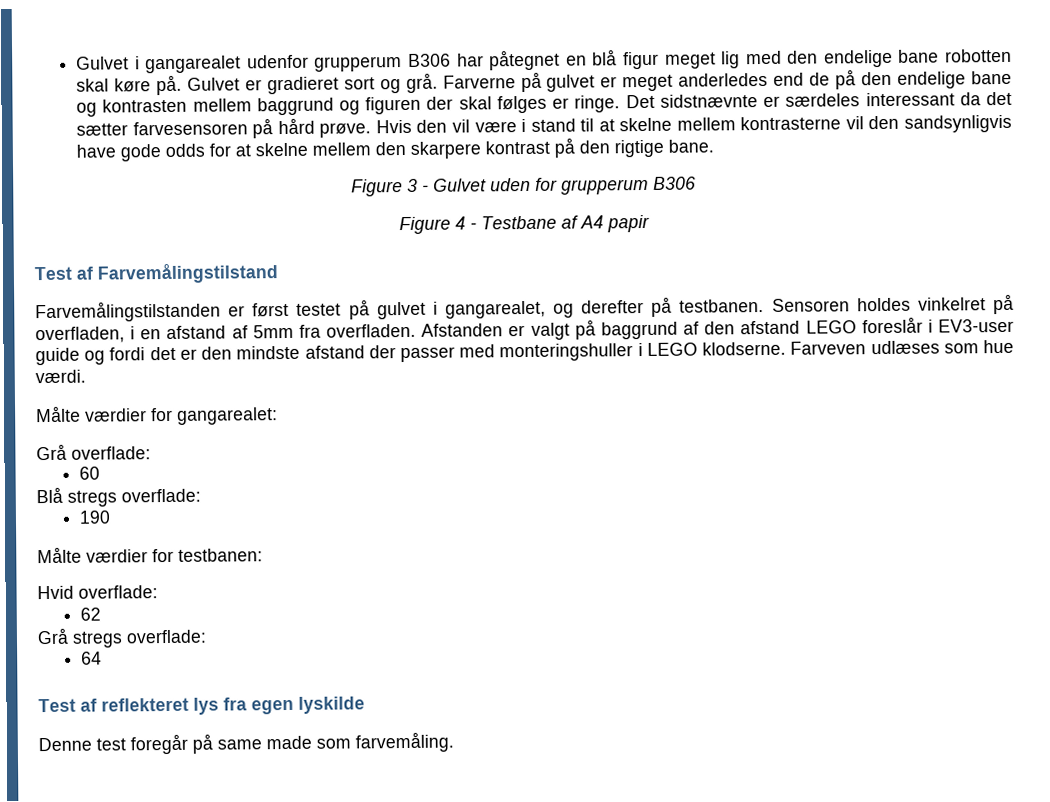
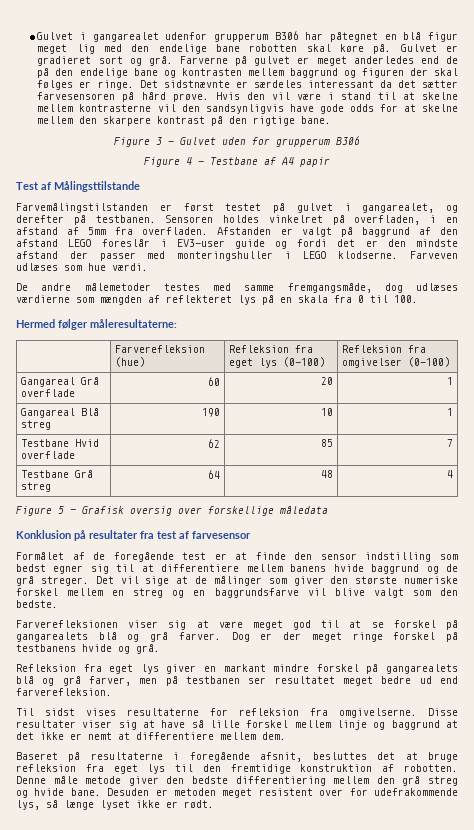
- Test af Farvemålingstilstand
+ Test af Målingsttilstande
- Målte værdier for gangarealet:
- Grå overflade:
- 60
- Blå stregs overflade:
- 190
- Målte værdier for testbanen:
- Hvid overflade:
- 62
- Grå stregs overflade:
- 64
- Test af reflekteret lys fra egen lyskilde
- Denne test foregår på same made som farvemåling.
+ De andre målemetoder testes med samme fremgangsmåde, dog udlæses værdierne som mængden af reflekteret lys på en skala fra 0 til 100.
+ Hermed følger måleresultaterne:
+ | Farverefleksion (hue) | Refleksion fra eget lys (0-100) | Refleksion fra omgivelser (0-100)
+ Gangareal Grå overflade | 60 | 20 | 1
+ Gangareal Blå streg | 190 | 10 | 1
+ Testbane Hvid overflade | 62 | 85 | 7
+ Testbane Grå streg | 64 | 48 | 4
+ Figure 5 – Grafisk oversig over forskellige måledata
+ Konklusion på resultater fra test af farvesensor
+ Formålet af de foregående test er at finde den sensor indstilling som bedst egner sig til at differentiere mellem banens hvide baggrund og de grå streger. Det vil sige at de målinger som giver den største numeriske forskel mellem en streg og en baggrundsfarve vil blive valgt som den bedste.
+ Farverefleksionen viser sig at være meget god til at se forskel på gangarealets blå og grå farver. Dog er der meget ringe forskel på testbanens hvide og grå.
+ Refleksion fra eget lys giver en markant mindre forskel på gangarealets blå og grå farver, men på testbanen ser resultatet meget bedre ud end farverefleksion.
+ Til sidst vises resultaterne for refleksion fra omgivelserne. Disse resultater viser sig at have så lille forskel mellem linje og baggrund at det ikke er nemt at differentiere mellem dem.
+ Baseret på resultaterne i foregående afsnit, besluttes det at bruge refleksion fra eget lys til den fremtidige konstruktion af robotten. Denne måle metode giver den bedste differentiering mellem den grå streg og hvide bane. Desuden er metoden meget resistent over for udefrakommende lys, så længe lyset ikke er rødt.

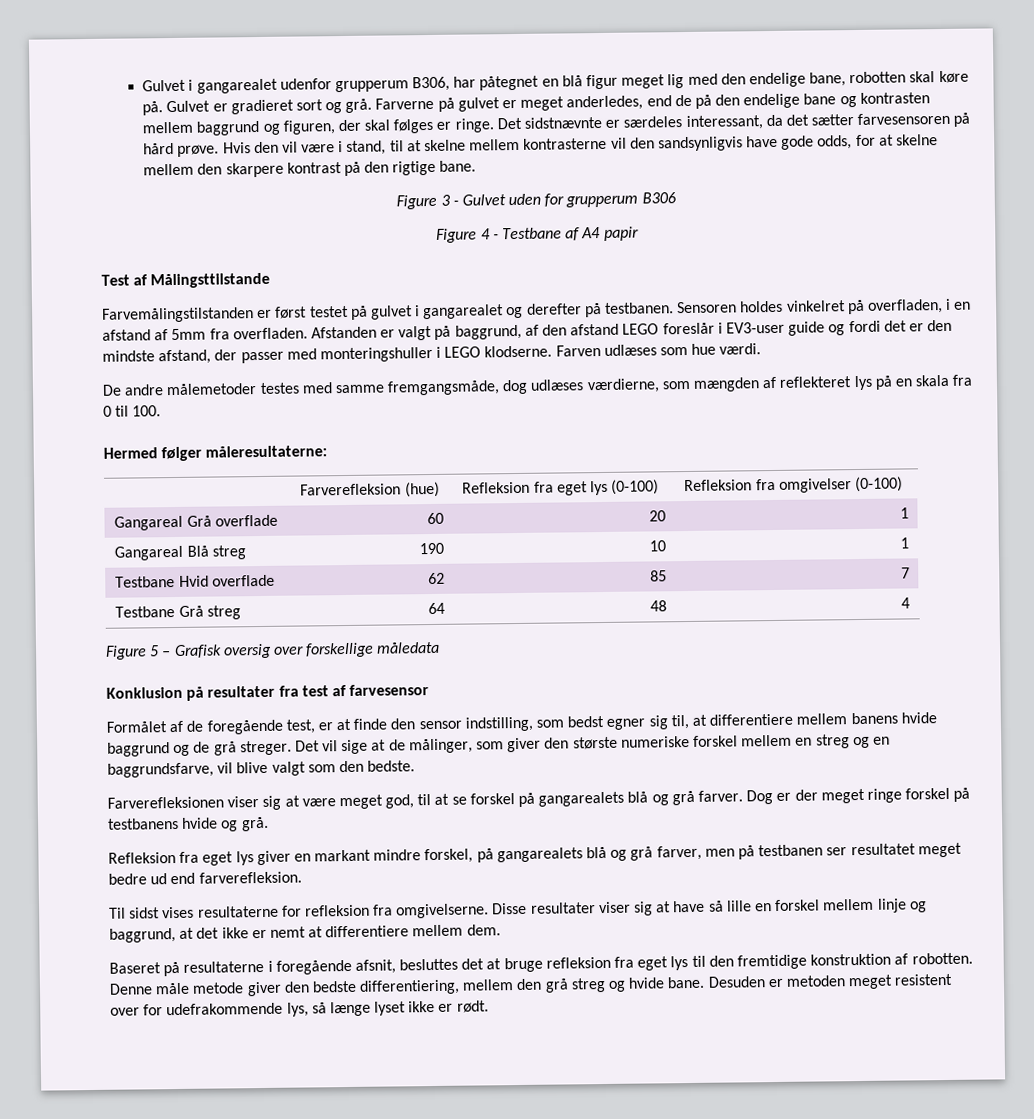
- Gulvet i gangarealet udenfor grupperum B306 har påtegnet en blå figur meget lig med den endelige bane robotten skal køre på.
+ Gulvet i gangarealet udenfor grupperum B306, har påtegnet en blå figur meget lig med den endelige bane, robotten skal køre på.
- Farverne på gulvet er meget anderledes end de på den endelige bane og kontrasten mellem baggrund og figuren der skal følges er ringe.
+ Farverne på gulvet er meget anderledes, end de på den endelige bane og kontrasten mellem baggrund og figuren, der skal følges er ringe.
- Det sidstnævnte er særdeles interessant da det sætter farvesensoren på hård prøve.
+ Det sidstnævnte er særdeles interessant, da det sætter farvesensoren på hård prøve.
- Hvis den vil være i stand til at skelne mellem kontrasterne vil den sandsynligvis have gode odds for at skelne mellem den skarpere kontrast på den rigtige bane.
+ Hvis den vil være i stand, til at skelne mellem kontrasterne vil den sandsynligvis have gode odds, for at skelne mellem den skarpere kontrast på den rigtige bane.
- Farvemålingstilstanden er først testet på gulvet i gangarealet, og derefter på testbanen.
+ Farvemålingstilstanden er først testet på gulvet i gangarealet og derefter på testbanen.
- Afstanden er valgt på baggrund af den afstand LEGO foreslår i EV3-user guide og fordi det er den mindste afstand der passer med monteringshuller i LEGO klodserne.
+ Afstanden er valgt på baggrund, af den afstand LEGO foreslår i EV3-user guide og fordi det er den mindste afstand, der passer med monteringshuller i LEGO klodserne.
- Farveven udlæses som hue værdi.
+ Farven udlæses som hue værdi.
- De andre målemetoder testes med samme fremgangsmåde, dog udlæses værdierne som mængden af reflekteret lys på en skala fra 0 til 100.
+ De andre målemetoder testes med samme fremgangsmåde, dog udlæses værdierne, som mængden af reflekteret lys på en skala fra 0 til 100.
- Formålet af de foregående test er at finde den sensor indstilling som bedst egner sig til at differentiere mellem banens hvide baggrund og de grå streger.
+ Formålet af de foregående test, er at finde den sensor indstilling, som bedst egner sig til, at differentiere mellem banens hvide baggrund og de grå streger.
- Det vil sige at de målinger som giver den største numeriske forskel mellem en streg og en baggrundsfarve vil blive valgt som den bedste.
+ Det vil sige at de målinger, som giver den største numeriske forskel mellem en streg og en baggrundsfarve, vil blive valgt som den bedste.
- Farverefleksionen viser sig at være meget god til at se forskel på gangarealets blå og grå farver.
+ Farverefleksionen viser sig at være meget god, til at se forskel på gangarealets blå og grå farver.
- Refleksion fra eget lys giver en markant mindre forskel på gangarealets blå og grå farver, men på testbanen ser resultatet meget bedre ud end farverefleksion.
+ Refleksion fra eget lys giver en markant mindre forskel, på gangarealets blå og grå farver, men på testbanen ser resultatet meget bedre ud end farverefleksion.
- Disse resultater viser sig at have så lille forskel mellem linje og baggrund at det ikke er nemt at differentiere mellem dem.
+ Disse resultater viser sig at have så lille en forskel mellem linje og baggrund, at det ikke er nemt at differentiere mellem dem.
- Denne måle metode giver den bedste differentiering mellem den grå streg og hvide bane.
+ Denne måle metode giver den bedste differentiering, mellem den grå streg og hvide bane.

